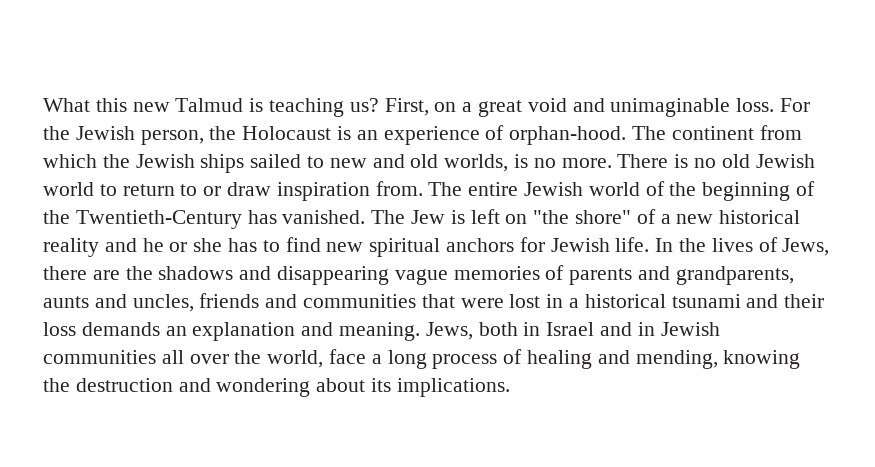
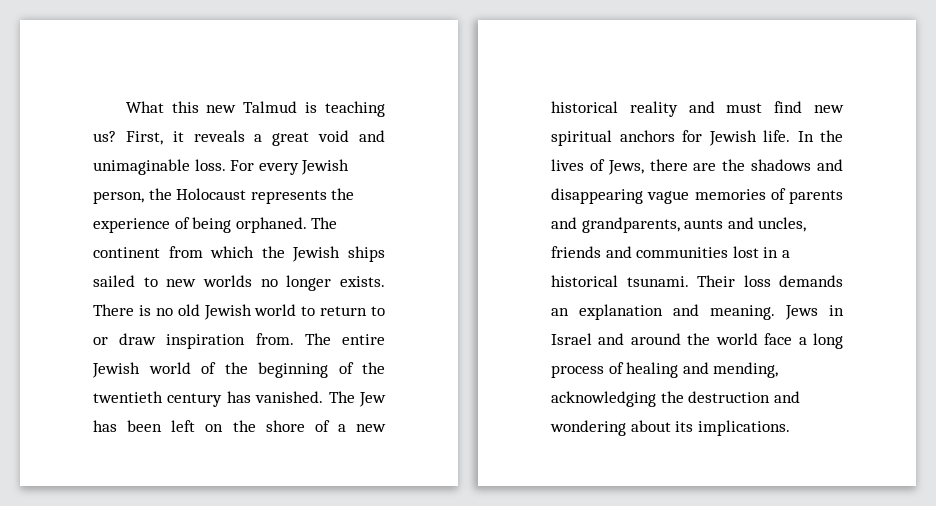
- First, on a great void and unimaginable loss.
+ First, it reveals a great void and unimaginable loss.
- For the Jewish person, the Holocaust is an experience of orphan-hood.
+ For every Jewish person, the Holocaust represents the experience of being orphaned.
- The continent from which the Jewish ships sailed to new and old worlds, is no more.
+ The continent from which the Jewish ships sailed to new worlds no longer exists.
- The entire Jewish world of the beginning of the Twentieth-Century has vanished.
+ The entire Jewish world of the beginning of the twentieth century has vanished.
- The Jew is left on "the shore" of a new historical reality and he or she has to find new spiritual anchors for Jewish life.
+ The Jew has been left on the shore of a new historical reality and must find new spiritual anchors for Jewish life.
- In the lives of Jews, there are the shadows and disappearing vague memories of parents and grandparents, aunts and uncles, friends and communities that were lost in a historical tsunami and their loss demands an explanation and meaning.
+ In the lives of Jews, there are the shadows and disappearing vague memories of parents and grandparents, aunts and uncles, friends and communities lost in a historical tsunami. Their loss demands an explanation and meaning.
- Jews, both in Israel and in Jewish communities all over the world, face a long process of healing and mending, knowing the destruction and wondering about its implications.
+ Jews in Israel and around the world face a long process of healing and mending, acknowledging the destruction and wondering about its implications.

